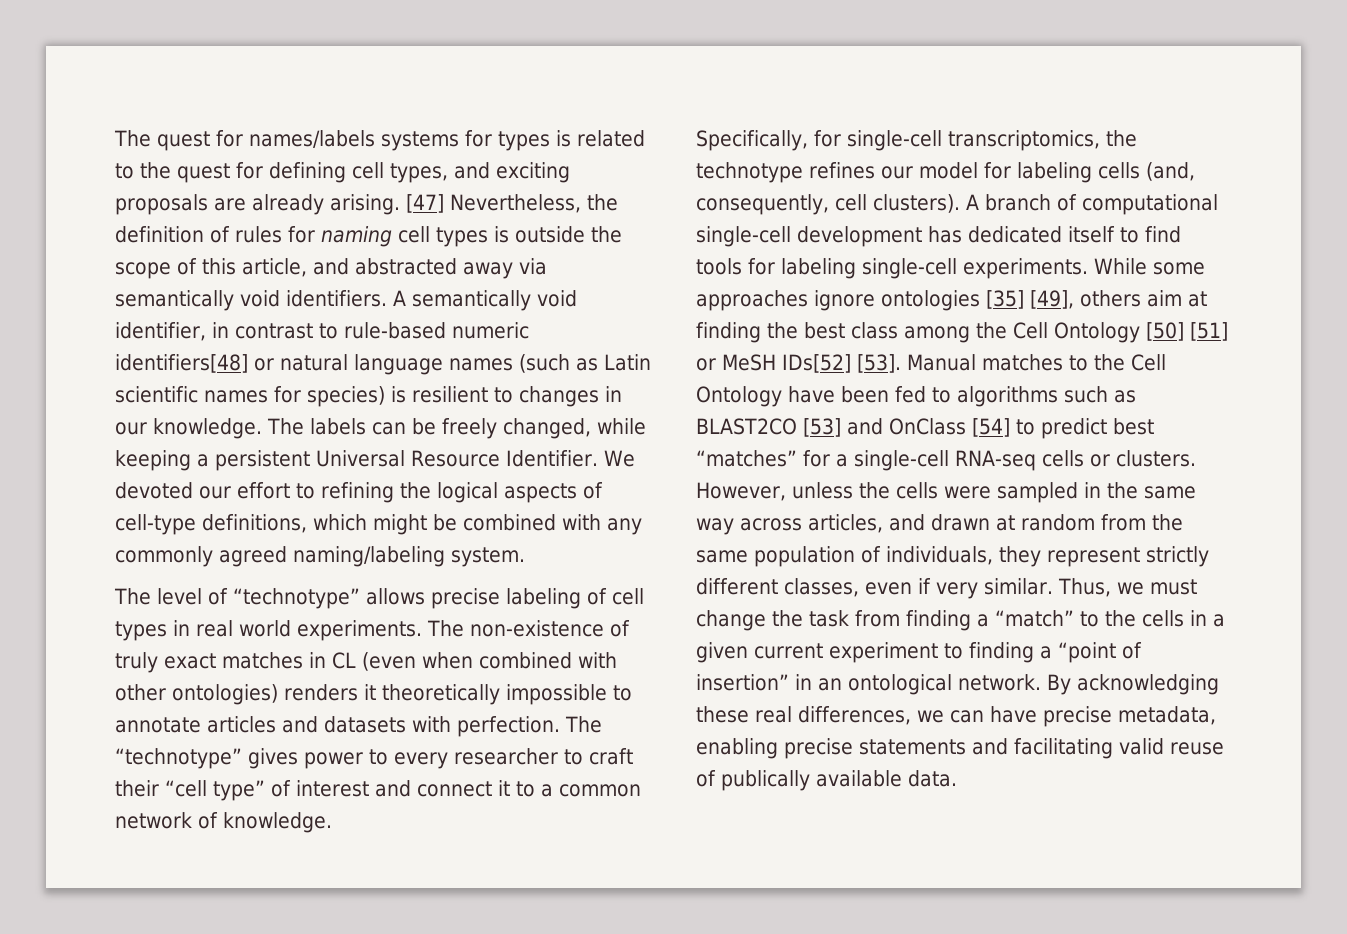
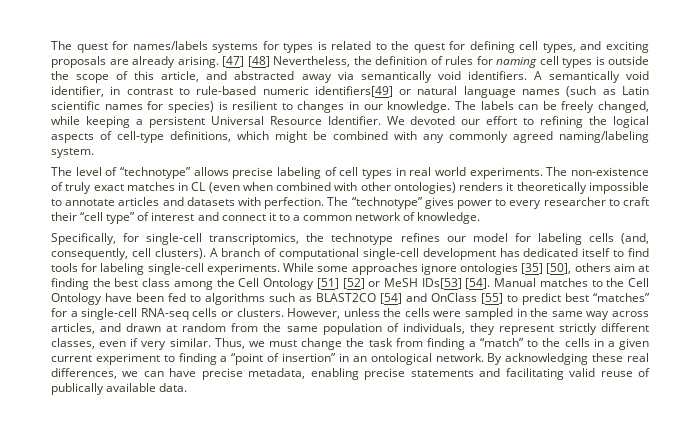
- [47] Nevertheless, the definition of rules for naming cell types is outside the scope of this article, and abstracted away via semantically void identifiers.
+ [47] [48] Nevertheless, the definition of rules for naming cell types is outside the scope of this article, and abstracted away via semantically void identifiers.
- A semantically void identifier, in contrast to rule-based numeric identifiers[48] or natural language names (such as Latin scientific names for species) is resilient to changes in our knowledge.
+ A semantically void identifier, in contrast to rule-based numeric identifiers[49] or natural language names (such as Latin scientific names for species) is resilient to changes in our knowledge.
- While some approaches ignore ontologies [35] [49], others aim at finding the best class among the Cell Ontology [50] [51] or MeSH IDs[52] [53].
+ While some approaches ignore ontologies [35] [50], others aim at finding the best class among the Cell Ontology [51] [52] or MeSH IDs[53] [54].
- Manual matches to the Cell Ontology have been fed to algorithms such as BLAST2CO [53] and OnClass [54] to predict best “matches” for a single-cell RNA-seq cells or clusters.
+ Manual matches to the Cell Ontology have been fed to algorithms such as BLAST2CO [54] and OnClass [55] to predict best “matches” for a single-cell RNA-seq cells or clusters.

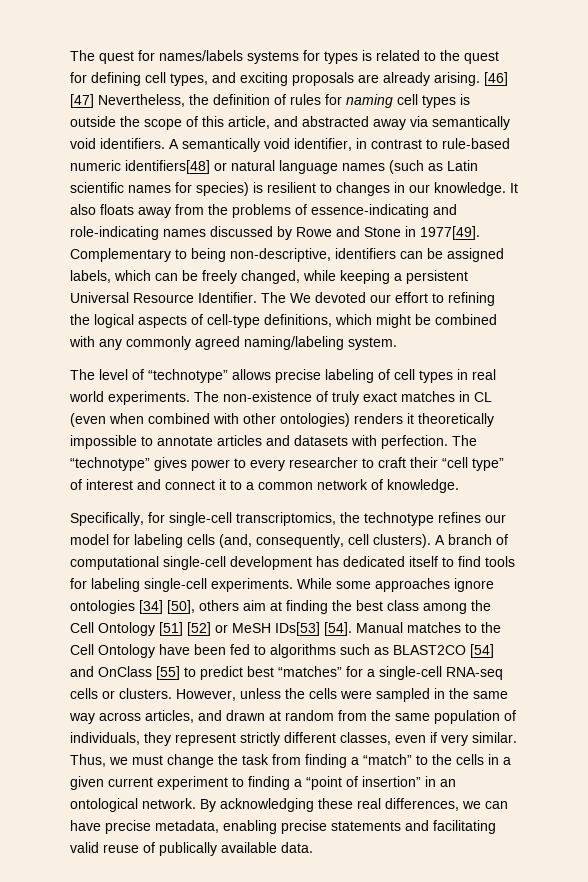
- [47] [48] Nevertheless, the definition of rules for naming cell types is outside the scope of this article, and abstracted away via semantically void identifiers.
+ [46] [47] Nevertheless, the definition of rules for naming cell types is outside the scope of this article, and abstracted away via semantically void identifiers.
- A semantically void identifier, in contrast to rule-based numeric identifiers[49] or natural language names (such as Latin scientific names for species) is resilient to changes in our knowledge.
+ A semantically void identifier, in contrast to rule-based numeric identifiers[48] or natural language names (such as Latin scientific names for species) is resilient to changes in our knowledge.
- The labels can be freely changed, while keeping a persistent Universal Resource Identifier.
+ It also floats away from the problems of essence-indicating and role-indicating names discussed by Rowe and Stone in 1977[49]. Complementary to being non-descriptive, identifiers can be assigned labels, which can be freely changed, while keeping a persistent Universal Resource Identifier.
- We devoted our effort to refining the logical aspects of cell-type definitions, which might be combined with any commonly agreed naming/labeling system.
+ The We devoted our effort to refining the logical aspects of cell-type definitions, which might be combined with any commonly agreed naming/labeling system.
- While some approaches ignore ontologies [35] [50], others aim at finding the best class among the Cell Ontology [51] [52] or MeSH IDs[53] [54].
+ While some approaches ignore ontologies [34] [50], others aim at finding the best class among the Cell Ontology [51] [52] or MeSH IDs[53] [54].

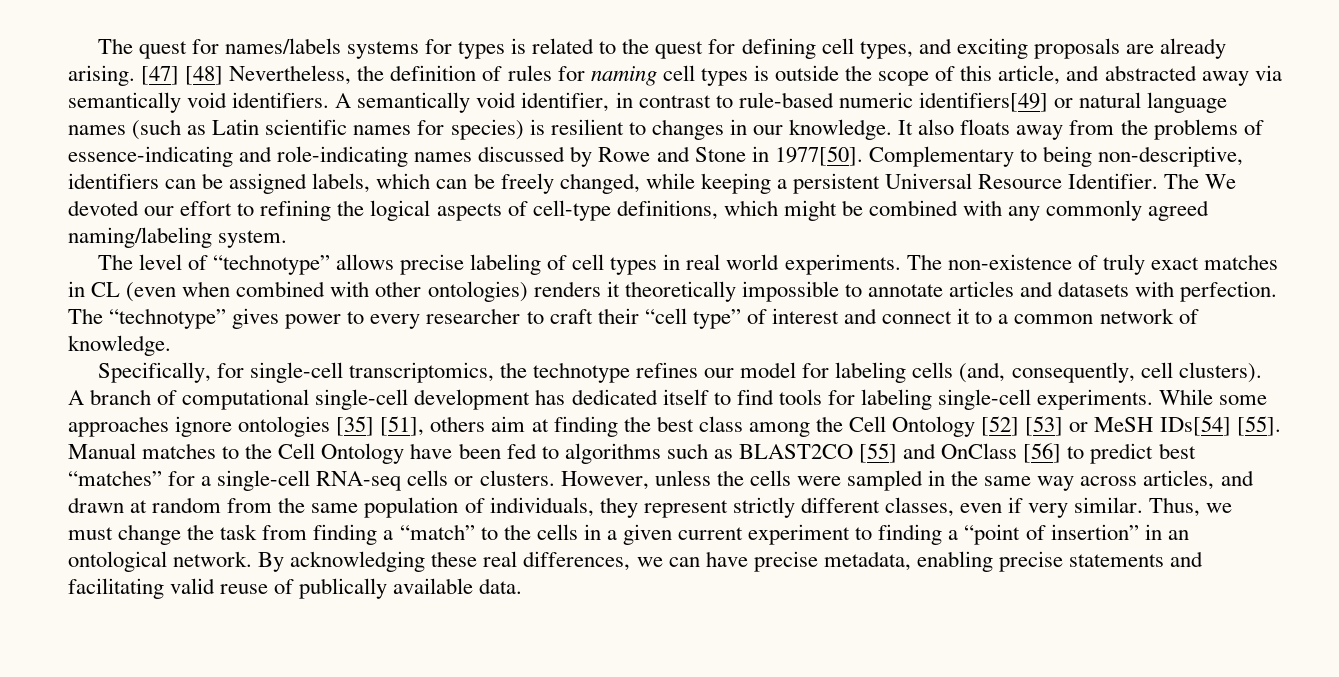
- [46] [47] Nevertheless, the definition of rules for naming cell types is outside the scope of this article, and abstracted away via semantically void identifiers.
+ [47] [48] Nevertheless, the definition of rules for naming cell types is outside the scope of this article, and abstracted away via semantically void identifiers.
- A semantically void identifier, in contrast to rule-based numeric identifiers[48] or natural language names (such as Latin scientific names for species) is resilient to changes in our knowledge.
+ A semantically void identifier, in contrast to rule-based numeric identifiers[49] or natural language names (such as Latin scientific names for species) is resilient to changes in our knowledge.
- It also floats away from the problems of essence-indicating and role-indicating names discussed by Rowe and Stone in 1977[49].
+ It also floats away from the problems of essence-indicating and role-indicating names discussed by Rowe and Stone in 1977[50].
- While some approaches ignore ontologies [34] [50], others aim at finding the best class among the Cell Ontology [51] [52] or MeSH IDs[53] [54].
+ While some approaches ignore ontologies [35] [51], others aim at finding the best class among the Cell Ontology [52] [53] or MeSH IDs[54] [55].
- Manual matches to the Cell Ontology have been fed to algorithms such as BLAST2CO [54] and OnClass [55] to predict best “matches” for a single-cell RNA-seq cells or clusters.
+ Manual matches to the Cell Ontology have been fed to algorithms such as BLAST2CO [55] and OnClass [56] to predict best “matches” for a single-cell RNA-seq cells or clusters.

